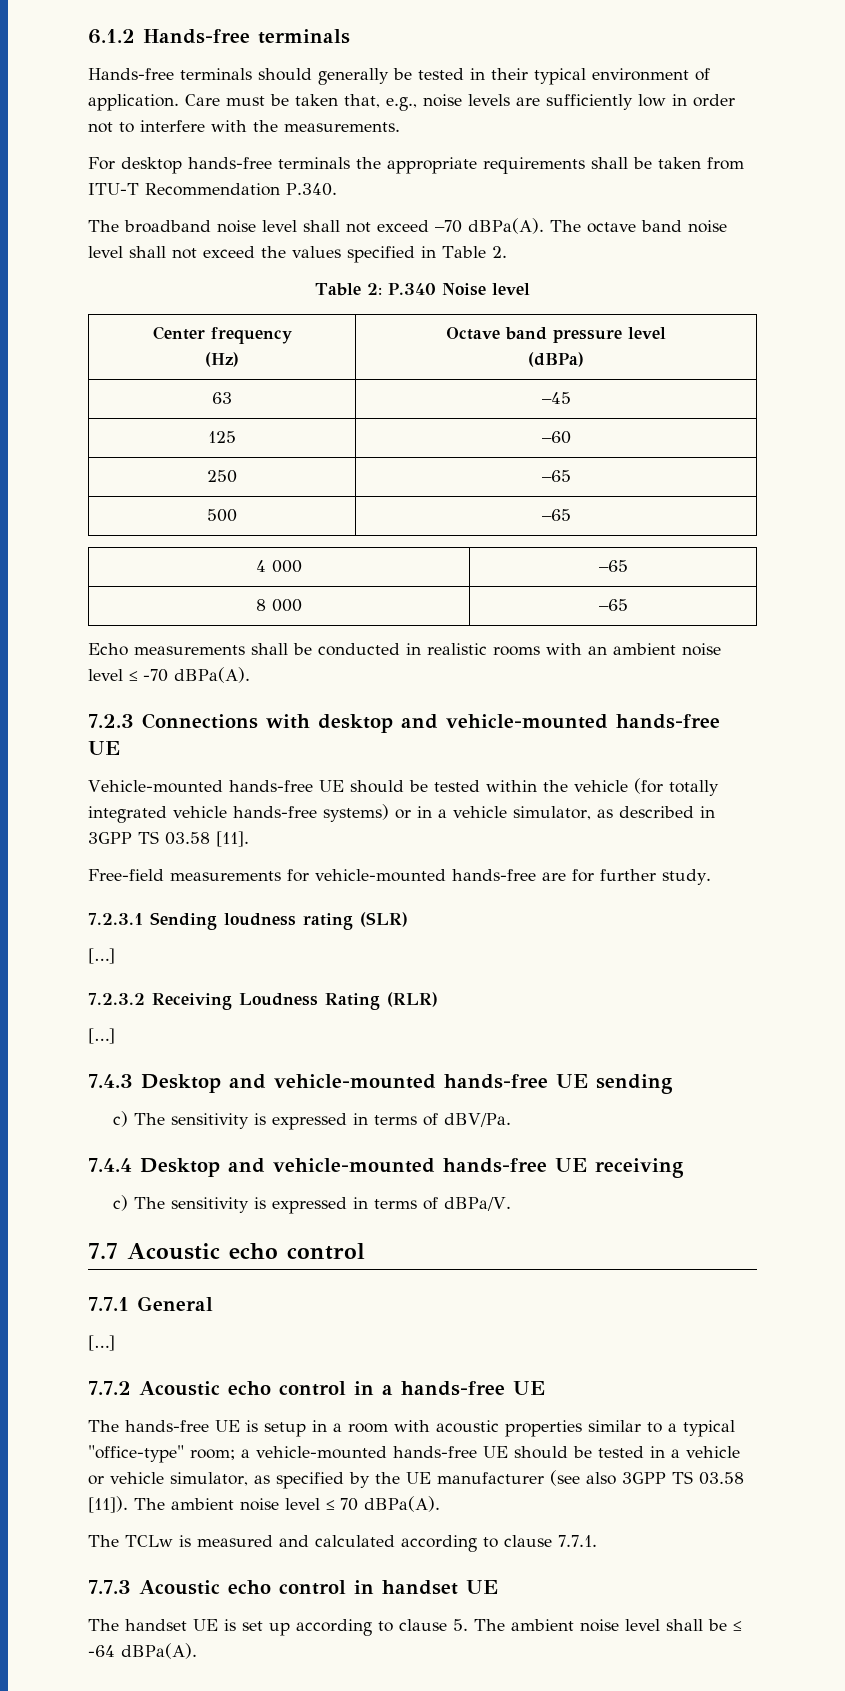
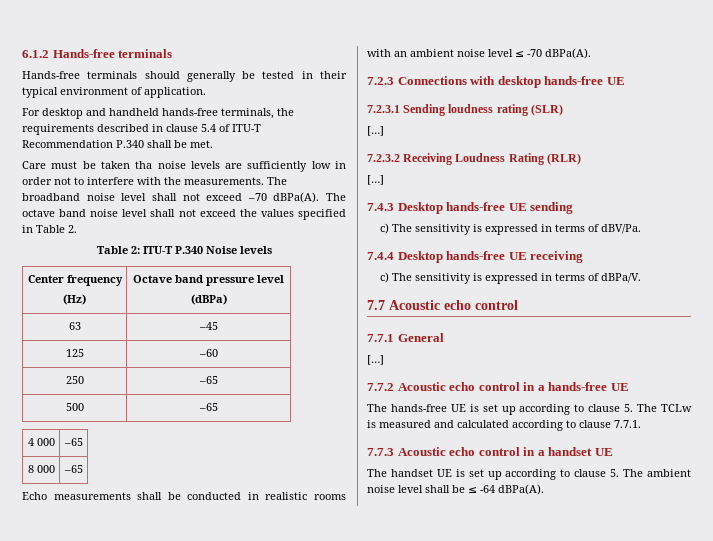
- Hands-free terminals should generally be tested in their typical environment of application. Care must be taken that, e.g., noise levels are sufficiently low in order not to interfere with the measurements.
- For desktop hands-free terminals the appropriate requirements shall be taken from ITU-T Recommendation P.340.
- The broadband noise level shall not exceed –70 dBPa(A).
+ Hands-free terminals should generally be tested in their typical environment of application.
+ For desktop and handheld hands-free terminals, the requirements described in clause 5.4 of ITU-T Recommendation P.340 shall be met.
+ Care must be taken tha noise levels are sufficiently low in order not to interfere with the measurements. The broadband noise level shall not exceed –70 dBPa(A).
- Table 2: P.340 Noise level
+ Table 2: ITU-T P.340 Noise levels
- 7.2.3 Connections with desktop and vehicle-mounted hands-free UE
- Vehicle-mounted hands-free UE should be tested within the vehicle (for totally integrated vehicle hands-free systems) or in a vehicle simulator, as described in 3GPP TS 03.58 [11].
- Free-field measurements for vehicle-mounted hands-free are for further study.
+ 7.2.3 Connections with desktop hands-free UE
- 7.4.3 Desktop and vehicle-mounted hands-free UE sending
+ 7.4.3 Desktop hands-free UE sending
- 7.4.4 Desktop and vehicle-mounted hands-free UE receiving
+ 7.4.4 Desktop hands-free UE receiving
- The hands-free UE is setup in a room with acoustic properties similar to a typical "office-type" room; a vehicle-mounted hands-free UE should be tested in a vehicle or vehicle simulator, as specified by the UE manufacturer (see also 3GPP TS 03.58 [11]). The ambient noise level ≤ 70 dBPa(A).
- The TCLw is measured and calculated according to clause 7.7.1.
+ The hands-free UE is set up according to clause 5. The TCLw is measured and calculated according to clause 7.7.1.
- 7.7.3 Acoustic echo control in handset UE
+ 7.7.3 Acoustic echo control in a handset UE

